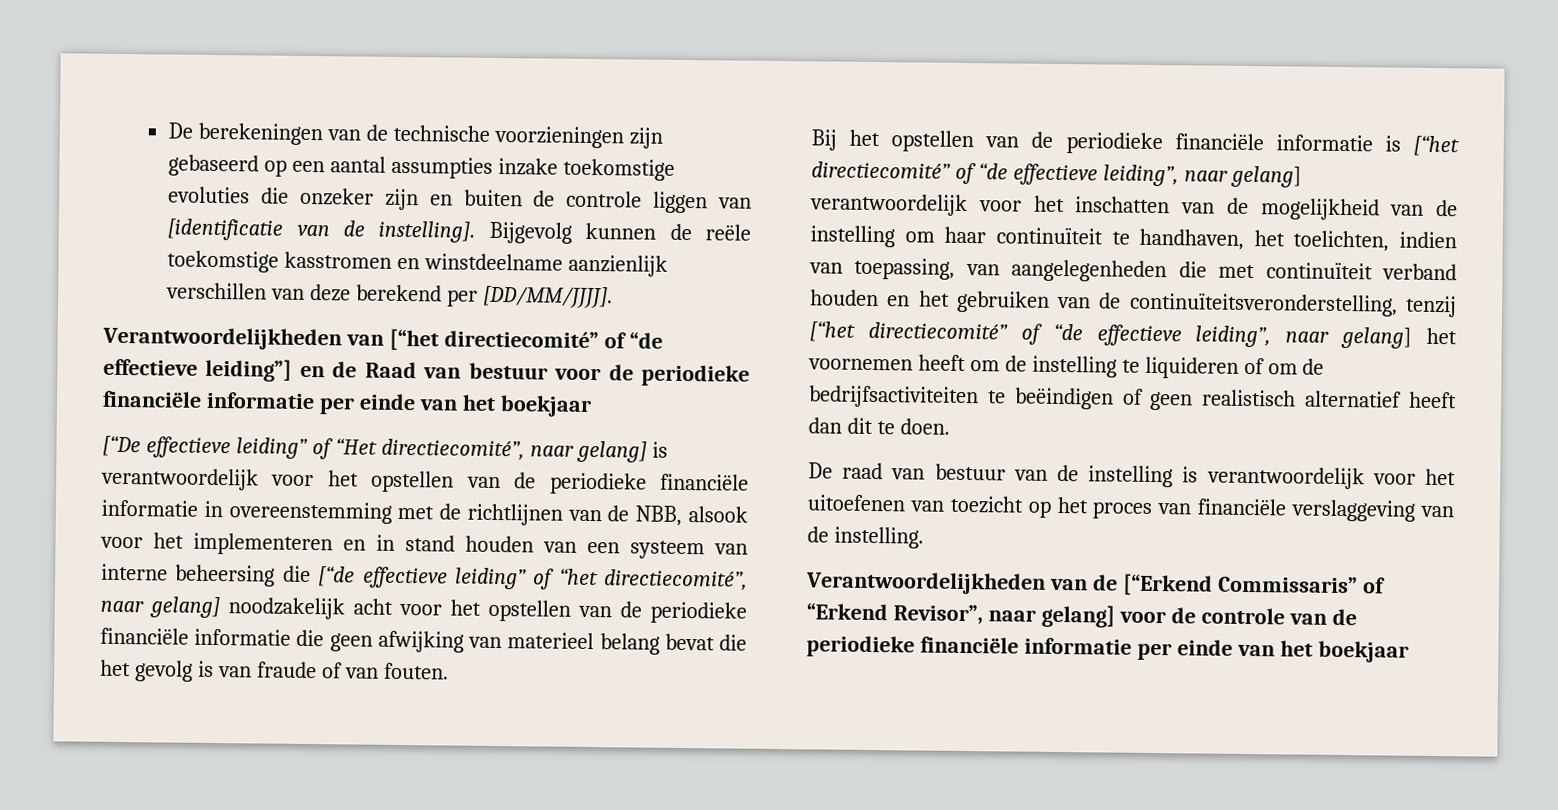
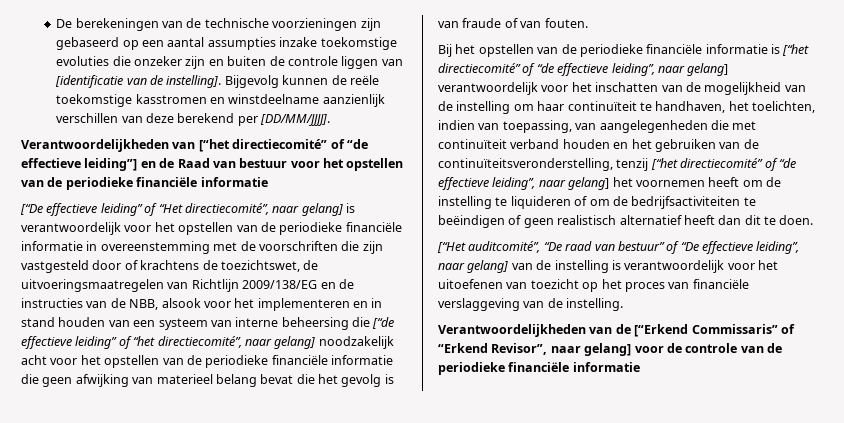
- Verantwoordelijkheden van [“het directiecomité” of “de effectieve leiding”] en de Raad van bestuur voor de periodieke financiële informatie per einde van het boekjaar
+ Verantwoordelijkheden van [“het directiecomité” of “de effectieve leiding”] en de Raad van bestuur voor het opstellen van de periodieke financiële informatie
- [“De effectieve leiding” of “Het directiecomité”, naar gelang] is verantwoordelijk voor het opstellen van de periodieke financiële informatie in overeenstemming met de richtlijnen van de NBB, alsook voor het implementeren en in stand houden van een systeem van interne beheersing die [“de effectieve leiding” of “het directiecomité”, naar gelang] noodzakelijk acht voor het opstellen van de periodieke financiële informatie die geen afwijking van materieel belang bevat die het gevolg is van fraude of van fouten.
+ [“De effectieve leiding” of “Het directiecomité”, naar gelang] is verantwoordelijk voor het opstellen van de periodieke financiële informatie in overeenstemming met de voorschriften die zijn vastgesteld door of krachtens de toezichtswet, de uitvoeringsmaatregelen van Richtlijn 2009/138/EG en de instructies van de NBB, alsook voor het implementeren en in stand houden van een systeem van interne beheersing die [“de effectieve leiding” of “het directiecomité”, naar gelang] noodzakelijk acht voor het opstellen van de periodieke financiële informatie die geen afwijking van materieel belang bevat die het gevolg is van fraude of van fouten.
- De raad van bestuur van de instelling is verantwoordelijk voor het uitoefenen van toezicht op het proces van financiële verslaggeving van de instelling.
+ [“Het auditcomité”, “De raad van bestuur” of “De effectieve leiding”, naar gelang] van de instelling is verantwoordelijk voor het uitoefenen van toezicht op het proces van financiële verslaggeving van de instelling.
- Verantwoordelijkheden van de [“Erkend Commissaris” of “Erkend Revisor”, naar gelang] voor de controle van de periodieke financiële informatie per einde van het boekjaar
+ Verantwoordelijkheden van de [“Erkend Commissaris” of “Erkend Revisor”, naar gelang] voor de controle van de periodieke financiële informatie

